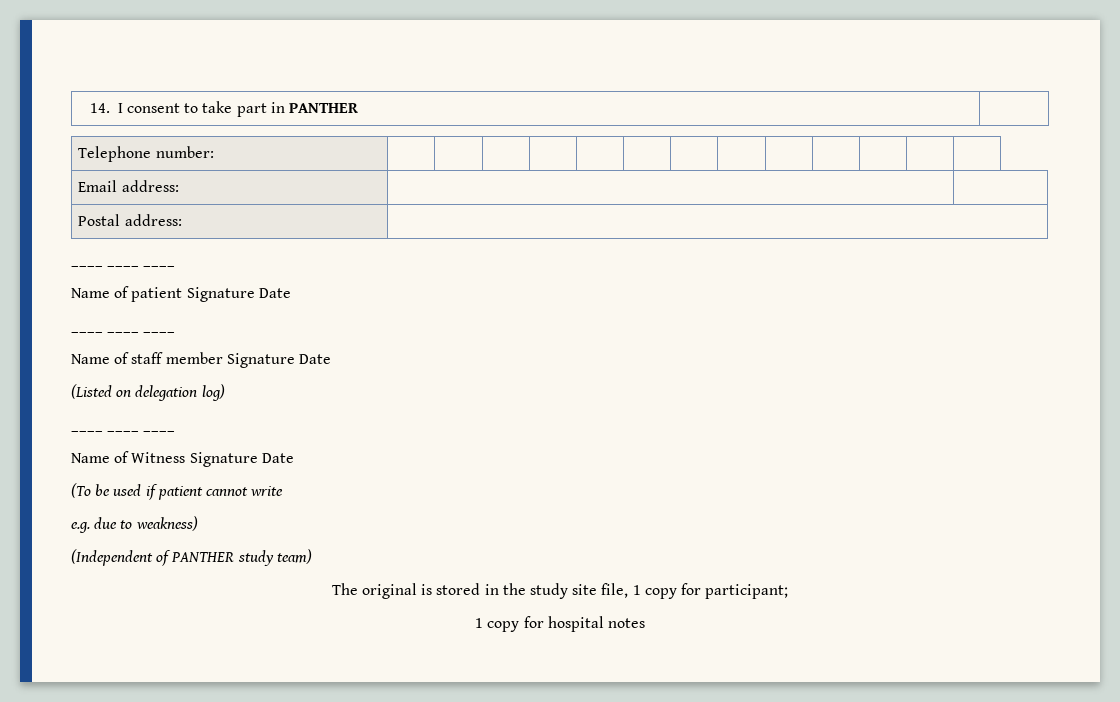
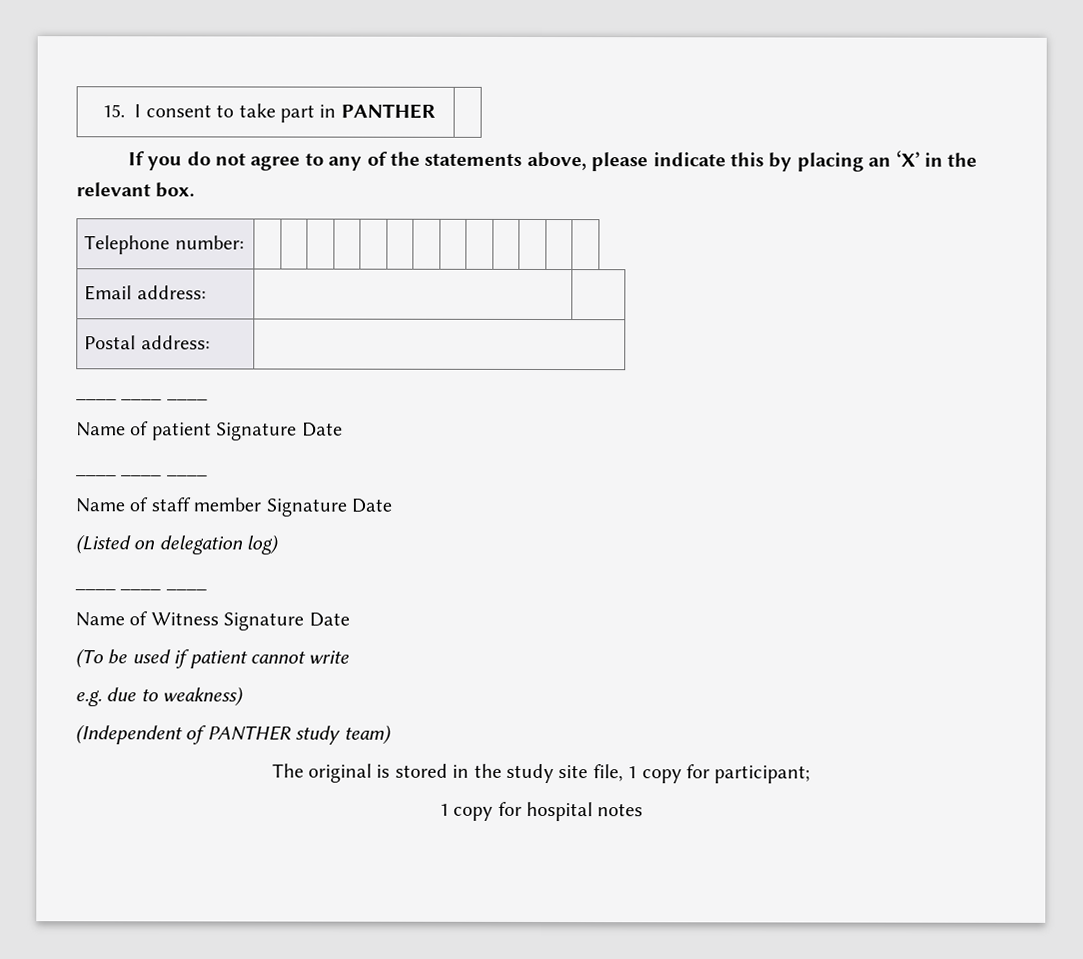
- 14. I consent to take part in PANTHER |
+ 15. I consent to take part in PANTHER |
+ If you do not agree to any of the statements above, please indicate this by placing an ‘X’ in the relevant box.

